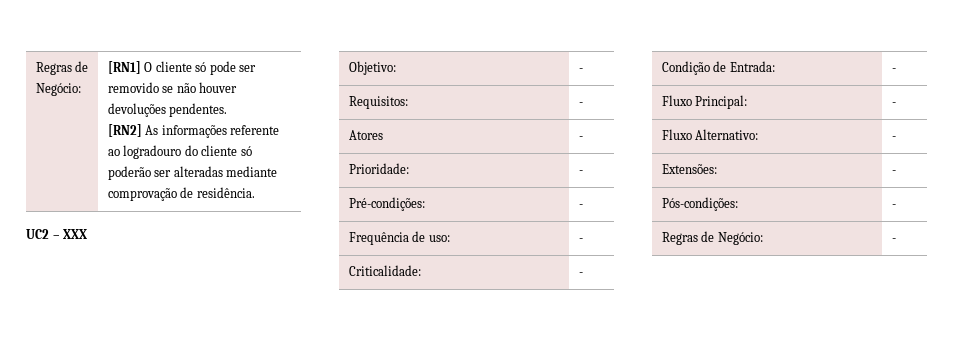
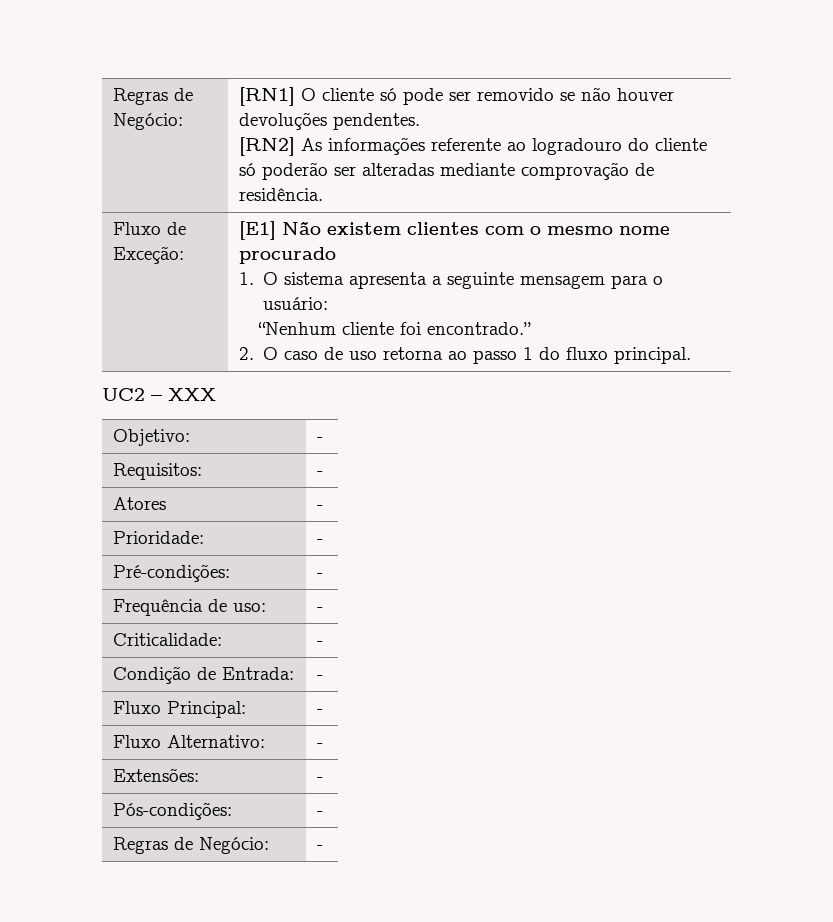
+ Fluxo de Exceção: | [E1] Não existem clientes com o mesmo nome procurado
+ 1. O sistema apresenta a seguinte mensagem para o usuário:
+ “Nenhum cliente foi encontrado.”
+ 2. O caso de uso retorna ao passo 1 do fluxo principal.

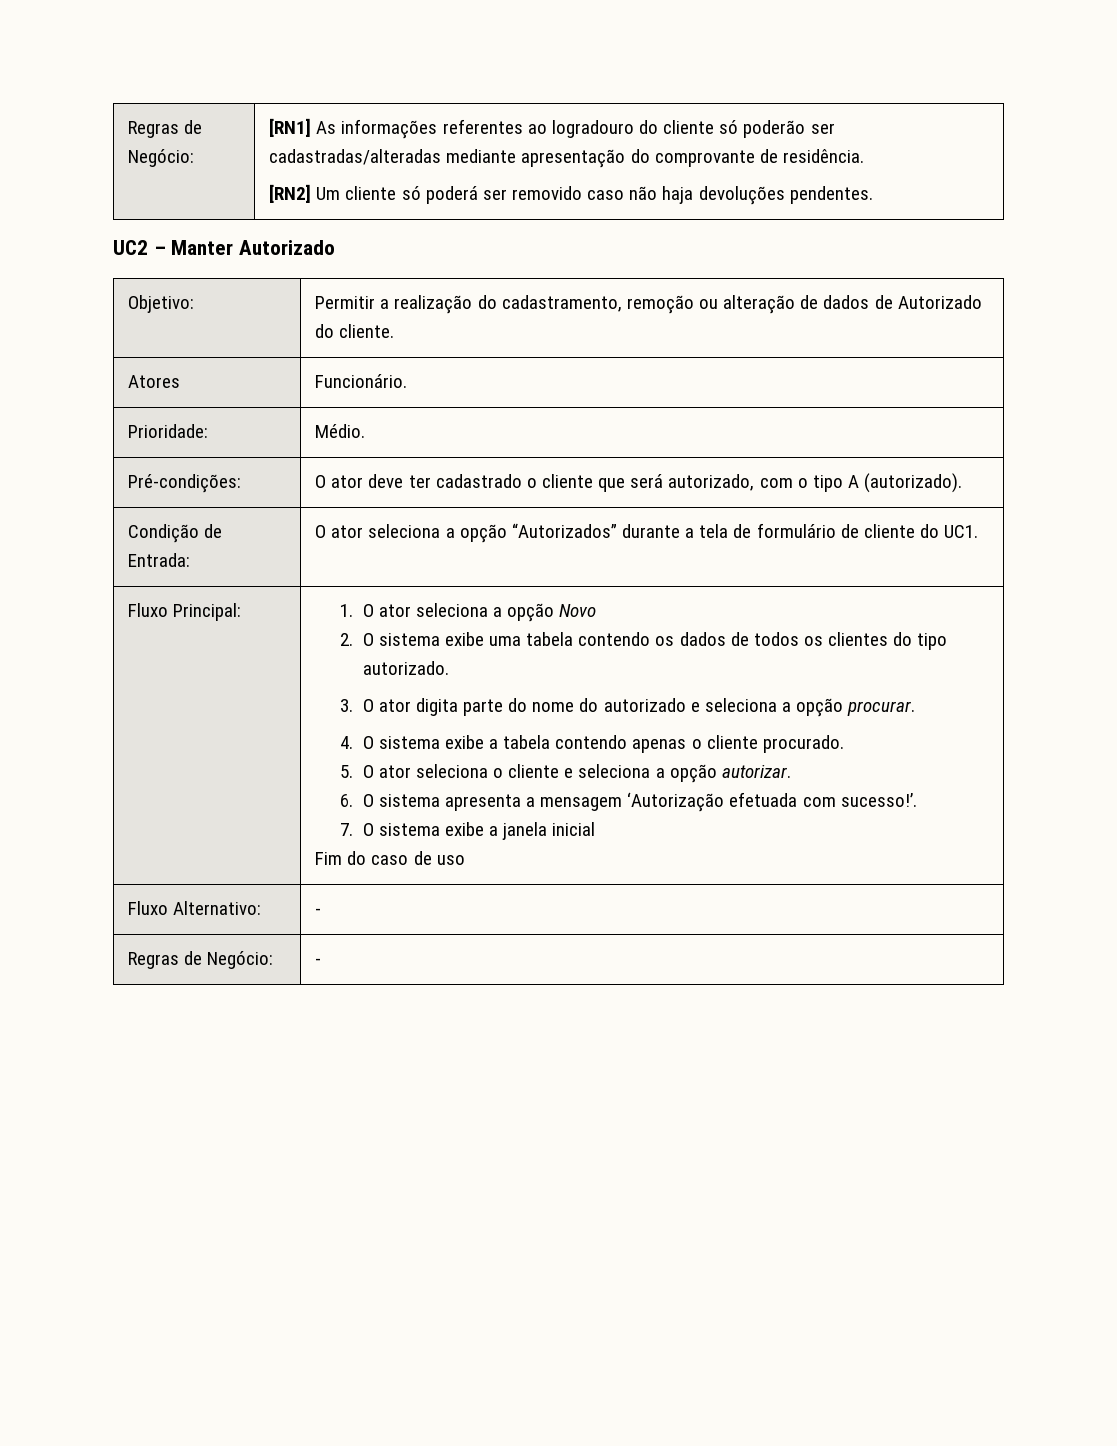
- Regras de Negócio: | [RN1] O cliente só pode ser removido se não houver devoluções pendentes.
- [RN2] As informações referente ao logradouro do cliente só poderão ser alteradas mediante comprovação de residência.
- Fluxo de Exceção: | [E1] Não existem clientes com o mesmo nome procurado
- 1. O sistema apresenta a seguinte mensagem para o usuário:
- “Nenhum cliente foi encontrado.”
- 2. O caso de uso retorna ao passo 1 do fluxo principal.
- UC2 – XXX
- Objetivo: | -
- Requisitos: | -
- Atores | -
- Prioridade: | -
- Pré-condições: | -
- Frequência de uso: | -
- Criticalidade: | -
- Condição de Entrada: | -
- Fluxo Principal: | -
+ Regras de Negócio: | [RN1] As informações referentes ao logradouro do cliente só poderão ser cadastradas/alteradas mediante apresentação do comprovante de residência.
+ [RN2] Um cliente só poderá ser removido caso não haja devoluções pendentes.
+ UC2 – Manter Autorizado
+ Objetivo: | Permitir a realização do cadastramento, remoção ou alteração de dados de Autorizado do cliente.
+ Atores | Funcionário.
+ Prioridade: | Médio.
+ Pré-condições: | O ator deve ter cadastrado o cliente que será autorizado, com o tipo A (autorizado).
+ Condição de Entrada: | O ator seleciona a opção “Autorizados” durante a tela de formulário de cliente do UC1.
+ Fluxo Principal: | 1. O ator seleciona a opção Novo
+ 2. O sistema exibe uma tabela contendo os dados de todos os clientes do tipo autorizado.
+ 3. O ator digita parte do nome do autorizado e seleciona a opção procurar.
+ 4. O sistema exibe a tabela contendo apenas o cliente procurado.
+ 5. O ator seleciona o cliente e seleciona a opção autorizar.
+ 6. O sistema apresenta a mensagem ‘Autorização efetuada com sucesso!’.
+ 7. O sistema exibe a janela inicial
+ Fim do caso de uso
- Extensões: | -
- Pós-condições: | -

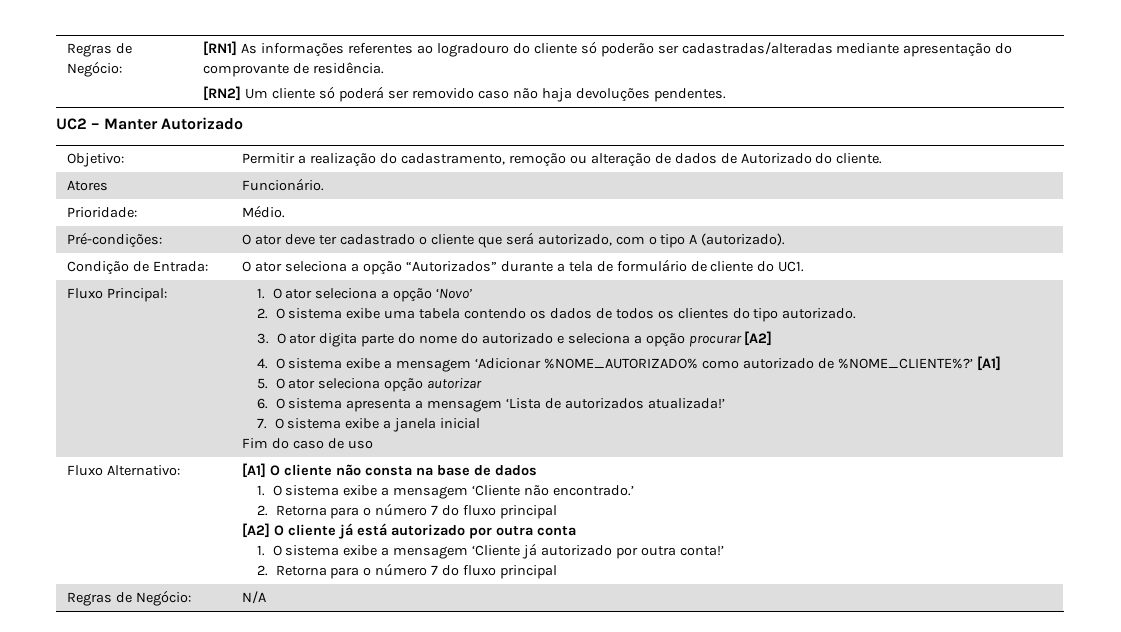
- 1. O ator seleciona a opção Novo
+ 1. O ator seleciona a opção ‘Novo’
- 3. O ator digita parte do nome do autorizado e seleciona a opção procurar.
+ 3. O ator digita parte do nome do autorizado e seleciona a opção procurar [A2]
- 4. O sistema exibe a tabela contendo apenas o cliente procurado.
- 5. O ator seleciona o cliente e seleciona a opção autorizar.
+ 4. O sistema exibe a mensagem ‘Adicionar %NOME_AUTORIZADO% como autorizado de %NOME_CLIENTE%?’ [A1]
+ 5. O ator seleciona opção autorizar
- 6. O sistema apresenta a mensagem ‘Autorização efetuada com sucesso!’.
+ 6. O sistema apresenta a mensagem ‘Lista de autorizados atualizada!’
- Fluxo Alternativo: | -
- Regras de Negócio: | -
+ Fluxo Alternativo: | [A1] O cliente não consta na base de dados
+ 1. O sistema exibe a mensagem ‘Cliente não encontrado.’
+ 2. Retorna para o número 7 do fluxo principal
+ [A2] O cliente já está autorizado por outra conta
+ 1. O sistema exibe a mensagem ‘Cliente já autorizado por outra conta!’
+ 2. Retorna para o número 7 do fluxo principal
+ Regras de Negócio: | N/A

